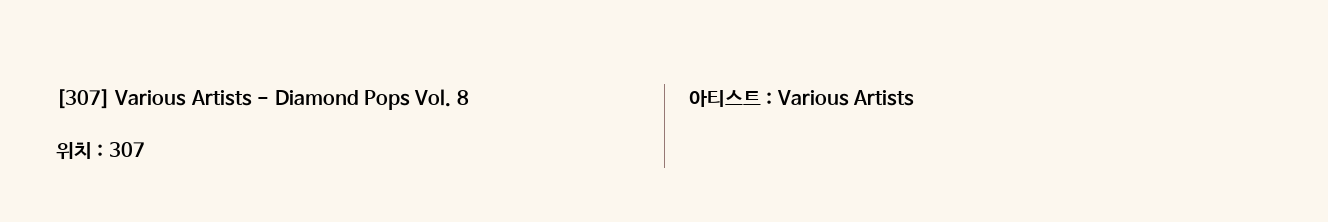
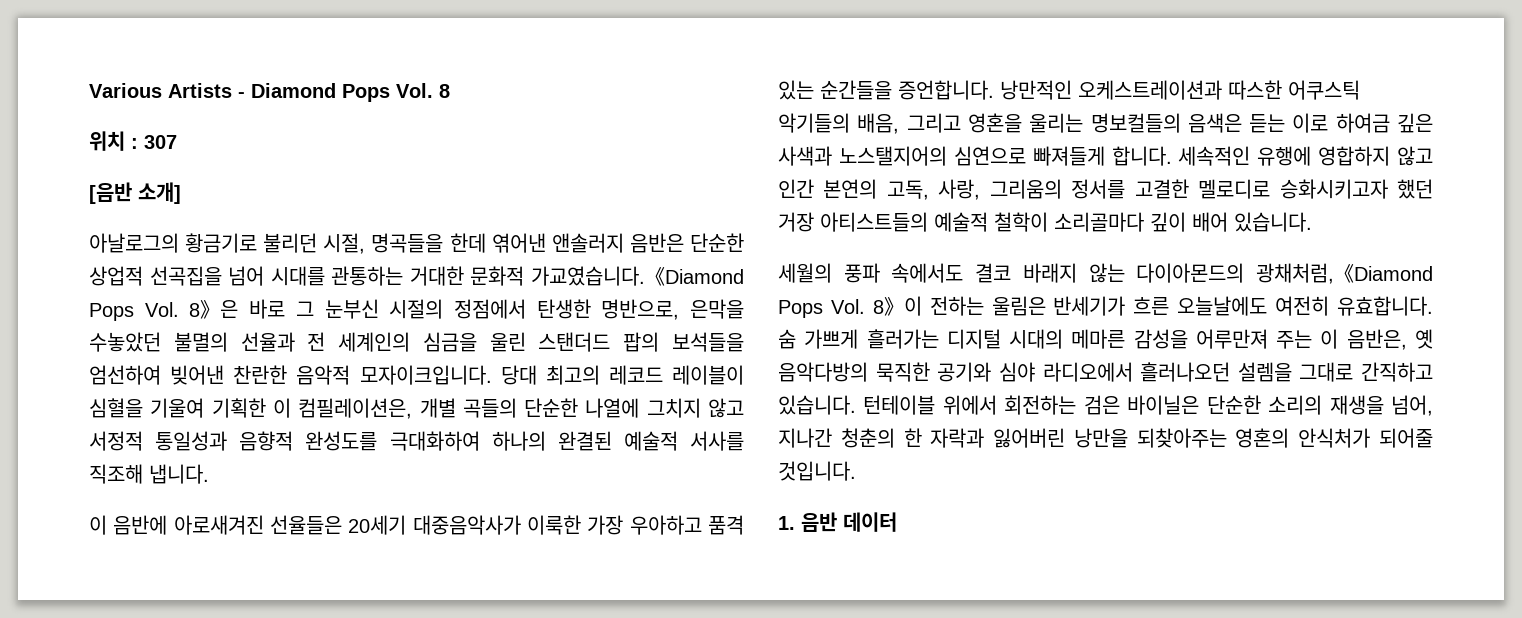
- [307] Various Artists - Diamond Pops Vol. 8
+ Various Artists - Diamond Pops Vol. 8
- 아티스트 : Various Artists
+ [음반 소개]
+ 아날로그의 황금기로 불리던 시절, 명곡들을 한데 엮어낸 앤솔러지 음반은 단순한 상업적 선곡집을 넘어 시대를 관통하는 거대한 문화적 가교였습니다.《Diamond Pops Vol. 8》은 바로 그 눈부신 시절의 정점에서 탄생한 명반으로, 은막을 수놓았던 불멸의 선율과 전 세계인의 심금을 울린 스탠더드 팝의 보석들을 엄선하여 빚어낸 찬란한 음악적 모자이크입니다. 당대 최고의 레코드 레이블이 심혈을 기울여 기획한 이 컴필레이션은, 개별 곡들의 단순한 나열에 그치지 않고 서정적 통일성과 음향적 완성도를 극대화하여 하나의 완결된 예술적 서사를 직조해 냅니다.
+ 이 음반에 아로새겨진 선율들은 20세기 대중음악사가 이룩한 가장 우아하고 품격 있는 순간들을 증언합니다. 낭만적인 오케스트레이션과 따스한 어쿠스틱 악기들의 배음, 그리고 영혼을 울리는 명보컬들의 음색은 듣는 이로 하여금 깊은 사색과 노스탤지어의 심연으로 빠져들게 합니다. 세속적인 유행에 영합하지 않고 인간 본연의 고독, 사랑, 그리움의 정서를 고결한 멜로디로 승화시키고자 했던 거장 아티스트들의 예술적 철학이 소리골마다 깊이 배어 있습니다.
+ 세월의 풍파 속에서도 결코 바래지 않는 다이아몬드의 광채처럼,《Diamond Pops Vol. 8》이 전하는 울림은 반세기가 흐른 오늘날에도 여전히 유효합니다. 숨 가쁘게 흘러가는 디지털 시대의 메마른 감성을 어루만져 주는 이 음반은, 옛 음악다방의 묵직한 공기와 심야 라디오에서 흘러나오던 설렘을 그대로 간직하고 있습니다. 턴테이블 위에서 회전하는 검은 바이닐은 단순한 소리의 재생을 넘어, 지나간 청춘의 한 자락과 잃어버린 낭만을 되찾아주는 영혼의 안식처가 되어줄 것입니다.
+ 1. 음반 데이터

